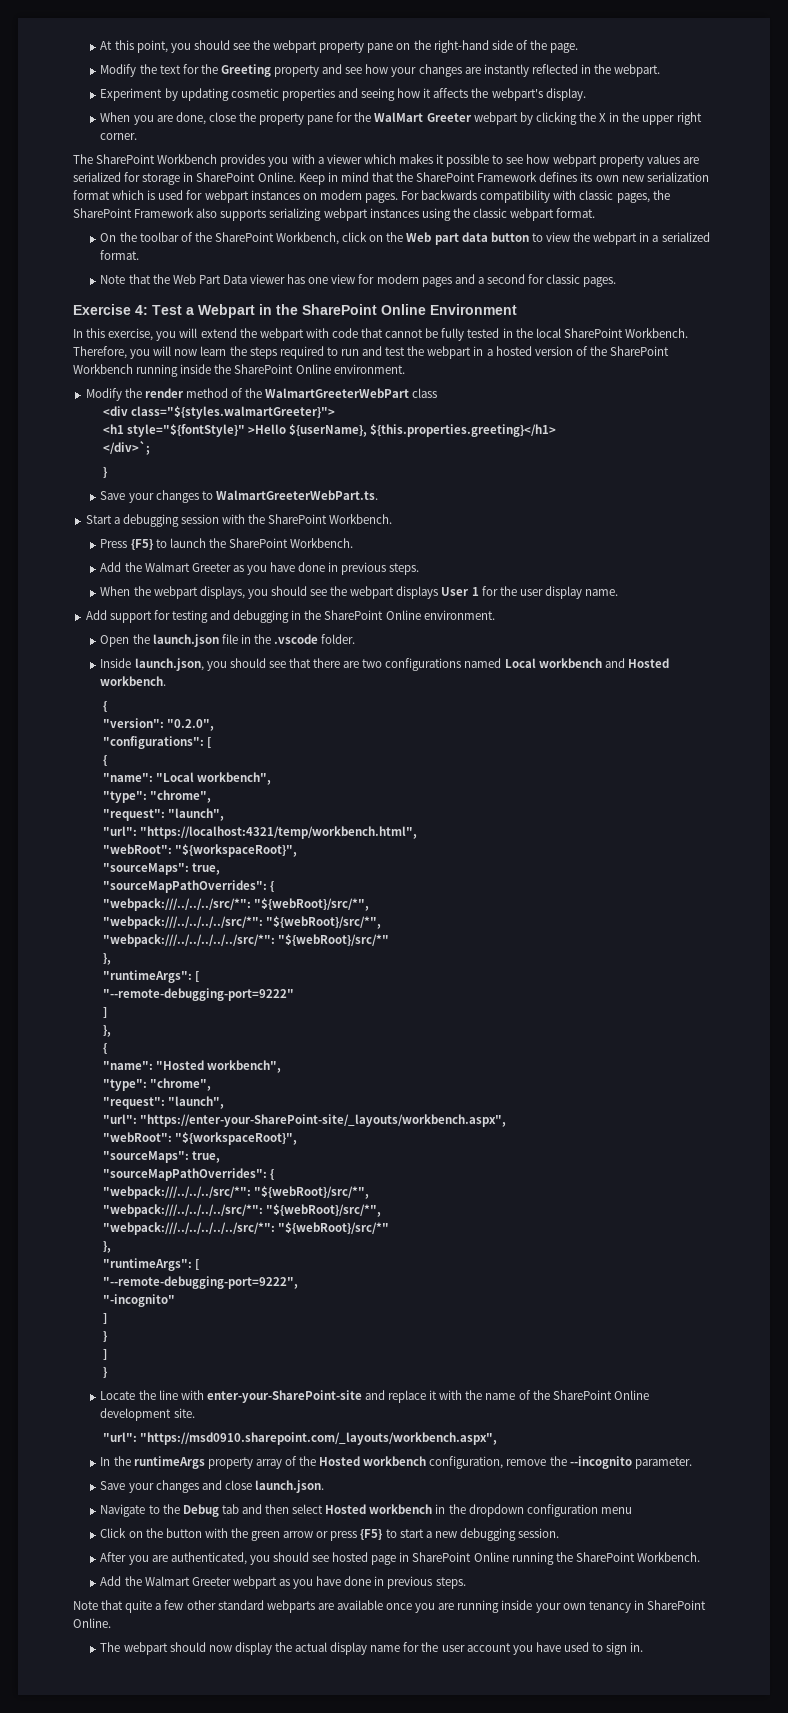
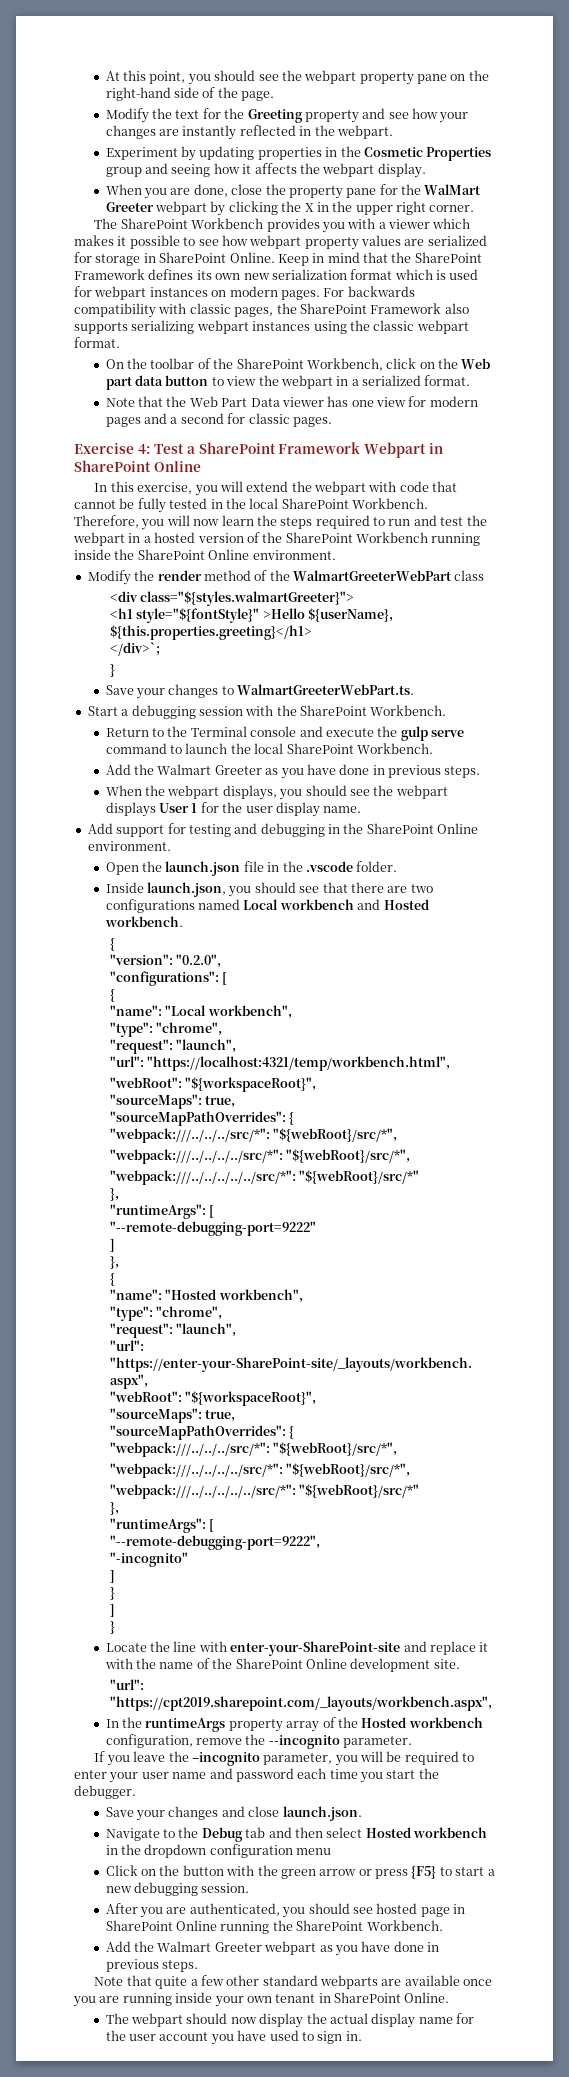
- Experiment by updating cosmetic properties and seeing how it affects the webpart's display.
+ Experiment by updating properties in the Cosmetic Properties group and seeing how it affects the webpart display.
- Exercise 4: Test a Webpart in the SharePoint Online Environment
+ Exercise 4: Test a SharePoint Framework Webpart in SharePoint Online
- Press {F5} to launch the SharePoint Workbench.
+ Return to the Terminal console and execute the gulp serve command to launch the local SharePoint Workbench.
- "url": "https://msd0910.sharepoint.com/_layouts/workbench.aspx",
+ "url": "https://cpt2019.sharepoint.com/_layouts/workbench.aspx",
+ If you leave the –incognito parameter, you will be required to enter your user name and password each time you start the debugger.
- Note that quite a few other standard webparts are available once you are running inside your own tenancy in SharePoint Online.
+ Note that quite a few other standard webparts are available once you are running inside your own tenant in SharePoint Online.

